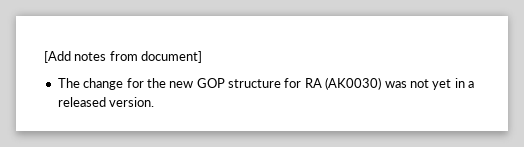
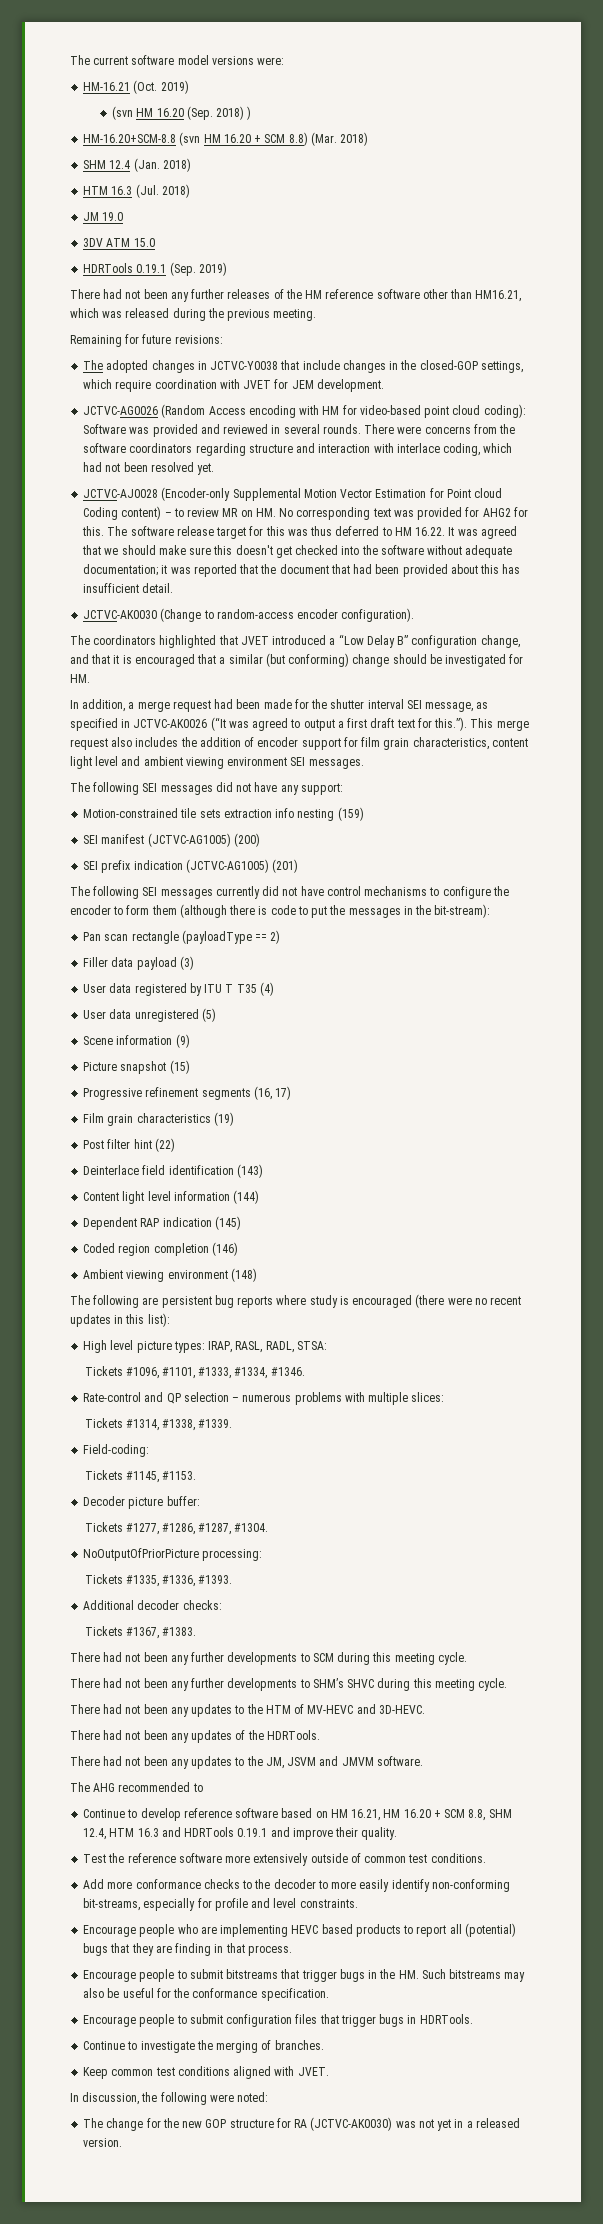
- [Add notes from document]
+ The current software model versions were:
+ HM-16.21 (Oct. 2019)
+ (svn HM 16.20 (Sep. 2018) )
+ HM-16.20+SCM-8.8 (svn HM 16.20 + SCM 8.8) (Mar. 2018)
+ SHM 12.4 (Jan. 2018)
+ HTM 16.3 (Jul. 2018)
+ JM 19.0
+ 3DV ATM 15.0
+ HDRTools 0.19.1 (Sep. 2019)
+ There had not been any further releases of the HM reference software other than HM16.21, which was released during the previous meeting.
+ Remaining for future revisions:
+ The adopted changes in JCTVC-Y0038 that include changes in the closed-GOP settings, which require coordination with JVET for JEM development.
+ JCTVC-AG0026 (Random Access encoding with HM for video-based point cloud coding): Software was provided and reviewed in several rounds. There were concerns from the software coordinators regarding structure and interaction with interlace coding, which had not been resolved yet.
+ JCTVC-AJ0028 (Encoder-only Supplemental Motion Vector Estimation for Point cloud Coding content) – to review MR on HM. No corresponding text was provided for AHG2 for this. The software release target for this was thus deferred to HM 16.22. It was agreed that we should make sure this doesn't get checked into the software without adequate documentation; it was reported that the document that had been provided about this has insufficient detail.
+ JCTVC-AK0030 (Change to random-access encoder configuration).
+ The coordinators highlighted that JVET introduced a “Low Delay B” configuration change, and that it is encouraged that a similar (but conforming) change should be investigated for HM.
+ In addition, a merge request had been made for the shutter interval SEI message, as specified in JCTVC-AK0026 (“It was agreed to output a first draft text for this.”). This merge request also includes the addition of encoder support for film grain characteristics, content light level and ambient viewing environment SEI messages.
+ The following SEI messages did not have any support:
+ Motion-constrained tile sets extraction info nesting (159)
+ SEI manifest (JCTVC-AG1005) (200)
+ SEI prefix indication (JCTVC-AG1005) (201)
+ The following SEI messages currently did not have control mechanisms to configure the encoder to form them (although there is code to put the messages in the bit-stream):
+ Pan scan rectangle (payloadType == 2)
+ Filler data payload (3)
+ User data registered by ITU T T35 (4)
+ User data unregistered (5)
+ Scene information (9)
+ Picture snapshot (15)
+ Progressive refinement segments (16, 17)
+ Film grain characteristics (19)
+ Post filter hint (22)
+ Deinterlace field identification (143)
+ Content light level information (144)
+ Dependent RAP indication (145)
+ Coded region completion (146)
+ Ambient viewing environment (148)
+ The following are persistent bug reports where study is encouraged (there were no recent updates in this list):
+ High level picture types: IRAP, RASL, RADL, STSA:
+ Tickets #1096, #1101, #1333, #1334, #1346.
+ Rate-control and QP selection – numerous problems with multiple slices:
+ Tickets #1314, #1338, #1339.
+ Field-coding:
+ Tickets #1145, #1153.
+ Decoder picture buffer:
+ Tickets #1277, #1286, #1287, #1304.
+ NoOutputOfPriorPicture processing:
+ Tickets #1335, #1336, #1393.
+ Additional decoder checks:
+ Tickets #1367, #1383.
+ There had not been any further developments to SCM during this meeting cycle.
+ There had not been any further developments to SHM’s SHVC during this meeting cycle.
+ There had not been any updates to the HTM of MV-HEVC and 3D-HEVC.
+ There had not been any updates of the HDRTools.
+ There had not been any updates to the JM, JSVM and JMVM software.
+ The AHG recommended to
+ Continue to develop reference software based on HM 16.21, HM 16.20 + SCM 8.8, SHM 12.4, HTM 16.3 and HDRTools 0.19.1 and improve their quality.
+ Test the reference software more extensively outside of common test conditions.
+ Add more conformance checks to the decoder to more easily identify non-conforming bit-streams, especially for profile and level constraints.
+ Encourage people who are implementing HEVC based products to report all (potential) bugs that they are finding in that process.
+ Encourage people to submit bitstreams that trigger bugs in the HM. Such bitstreams may also be useful for the conformance specification.
+ Encourage people to submit configuration files that trigger bugs in HDRTools.
+ Continue to investigate the merging of branches.
+ Keep common test conditions aligned with JVET.
+ In discussion, the following were noted:
- The change for the new GOP structure for RA (AK0030) was not yet in a released version.
+ The change for the new GOP structure for RA (JCTVC-AK0030) was not yet in a released version.

